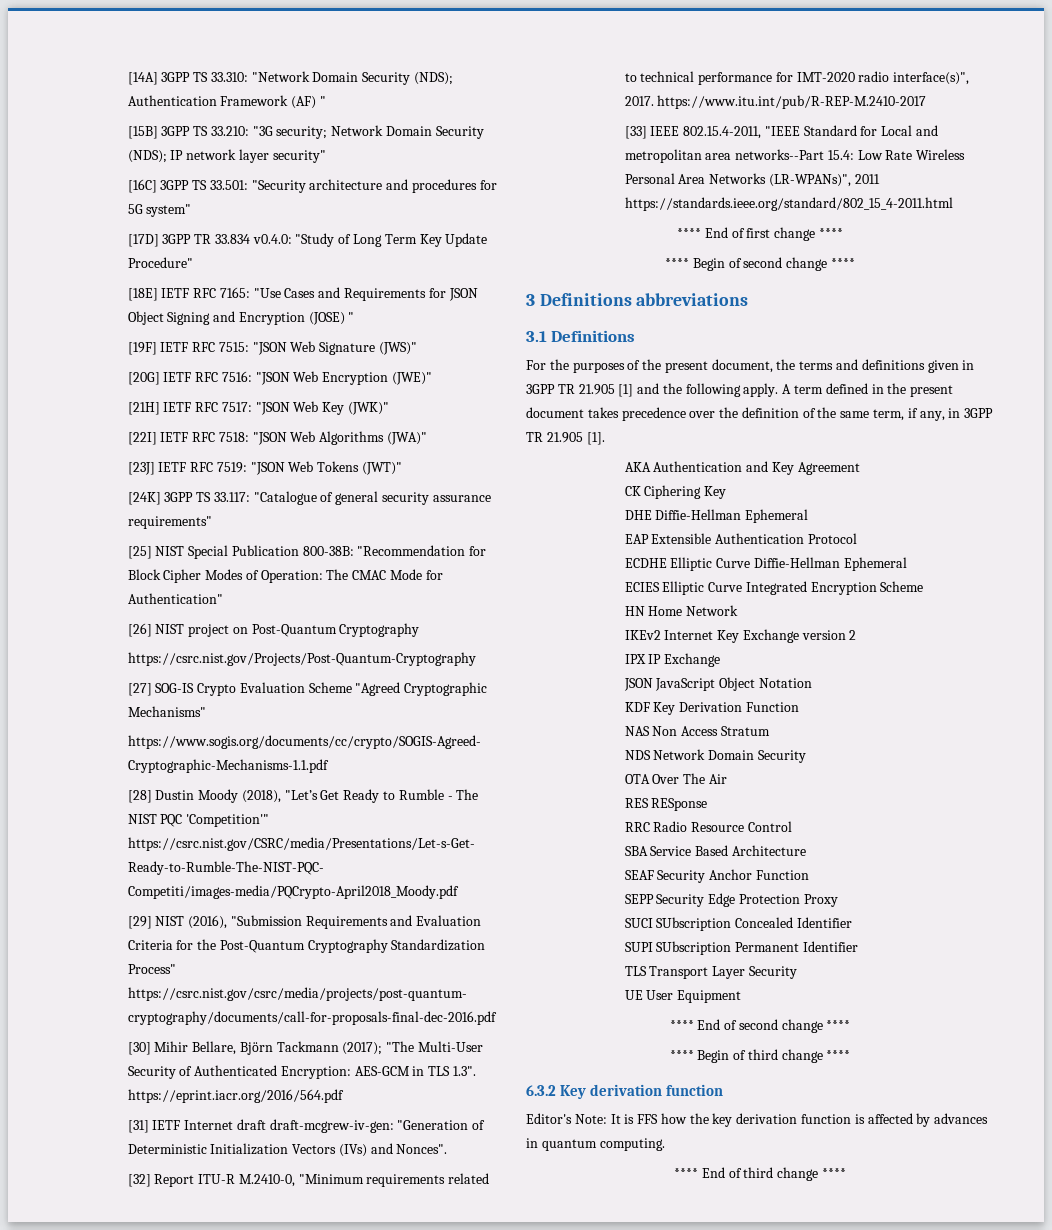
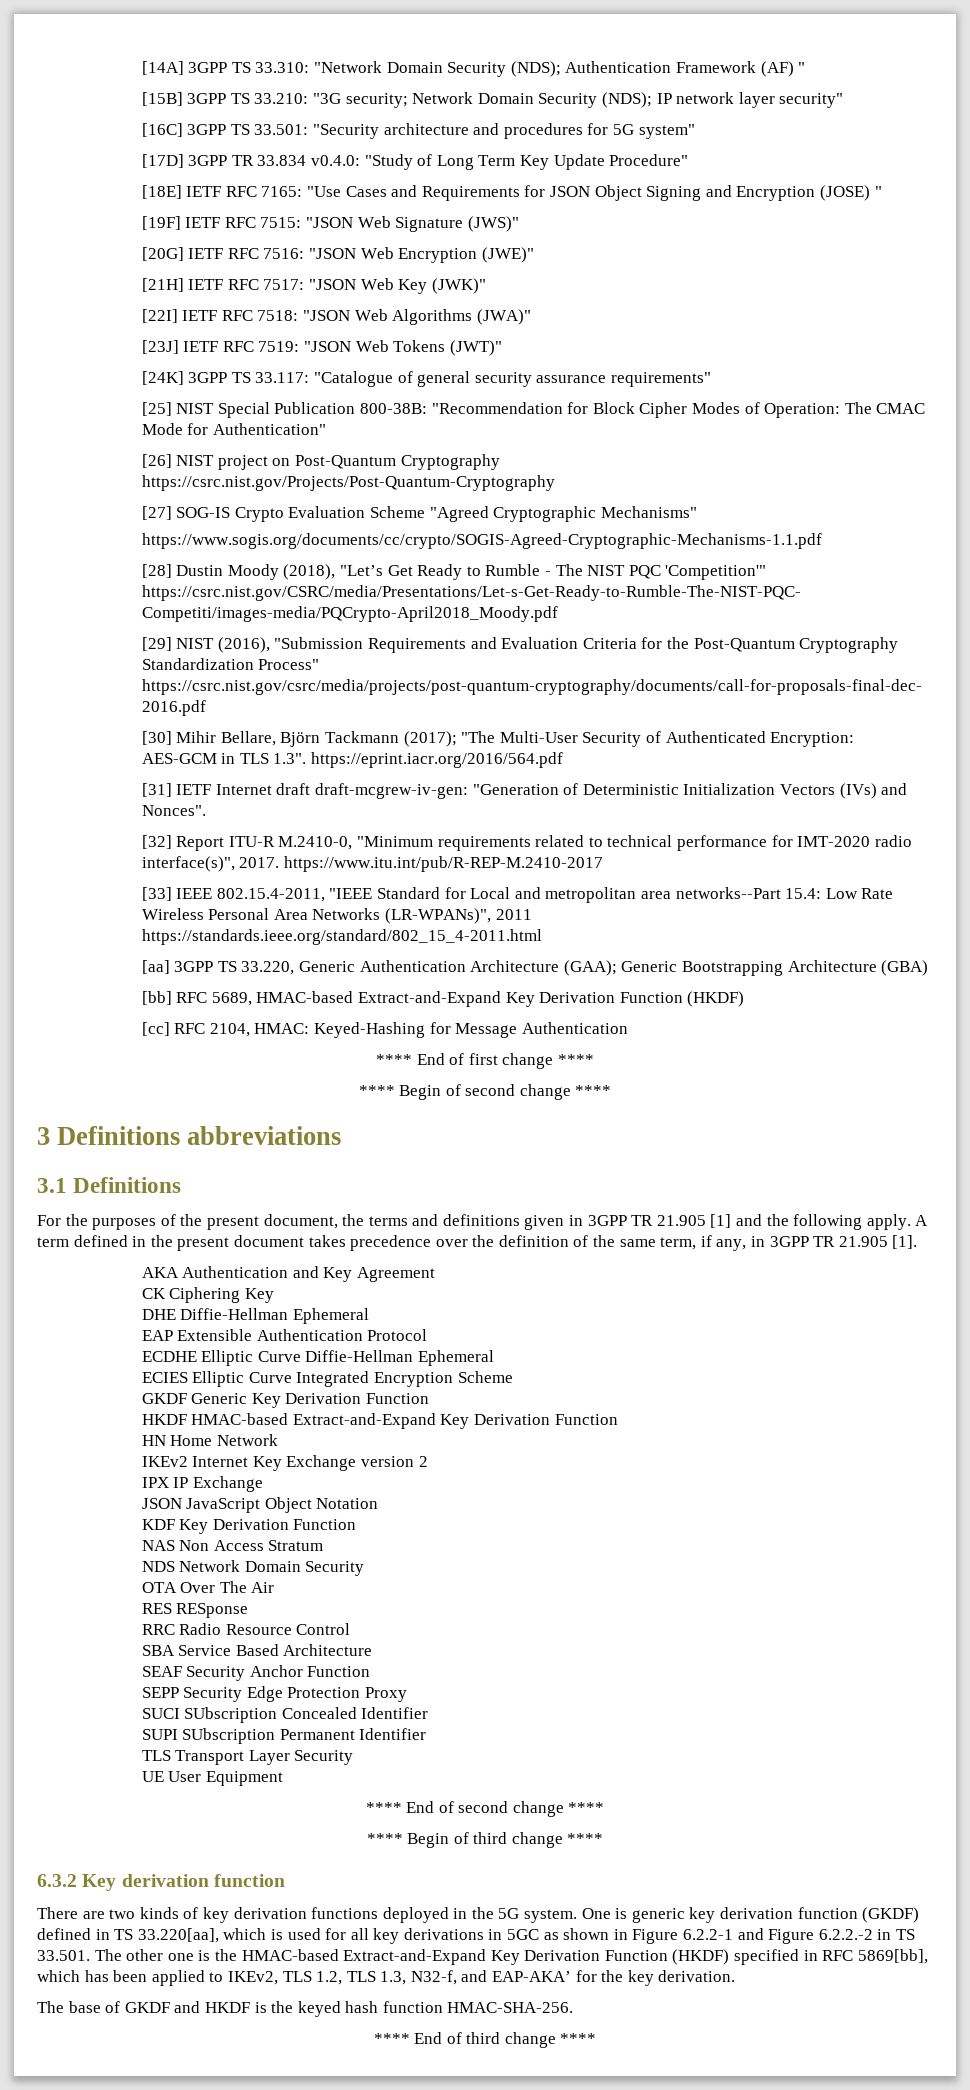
+ [aa] 3GPP TS 33.220, Generic Authentication Architecture (GAA); Generic Bootstrapping Architecture (GBA)
+ [bb] RFC 5689, HMAC-based Extract-and-Expand Key Derivation Function (HKDF)
+ [cc] RFC 2104, HMAC: Keyed-Hashing for Message Authentication
+ GKDF Generic Key Derivation Function
+ HKDF HMAC-based Extract-and-Expand Key Derivation Function
- Editor's Note: It is FFS how the key derivation function is affected by advances in quantum computing.
+ There are two kinds of key derivation functions deployed in the 5G system. One is generic key derivation function (GKDF) defined in TS 33.220[aa], which is used for all key derivations in 5GC as shown in Figure 6.2.2-1 and Figure 6.2.2.-2 in TS 33.501. The other one is the HMAC-based Extract-and-Expand Key Derivation Function (HKDF) specified in RFC 5869[bb], which has been applied to IKEv2, TLS 1.2, TLS 1.3, N32-f, and EAP-AKA’ for the key derivation.
+ The base of GKDF and HKDF is the keyed hash function HMAC-SHA-256.

